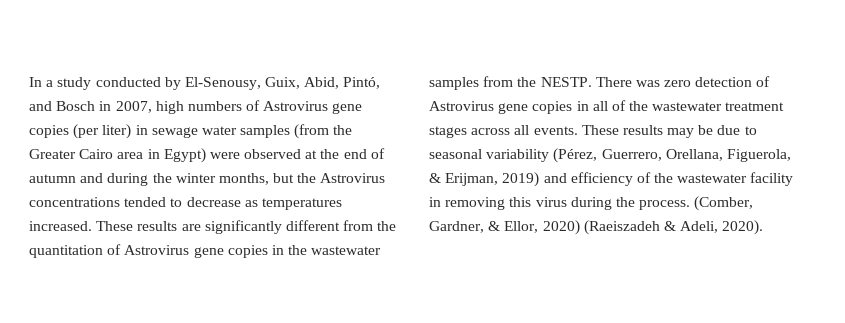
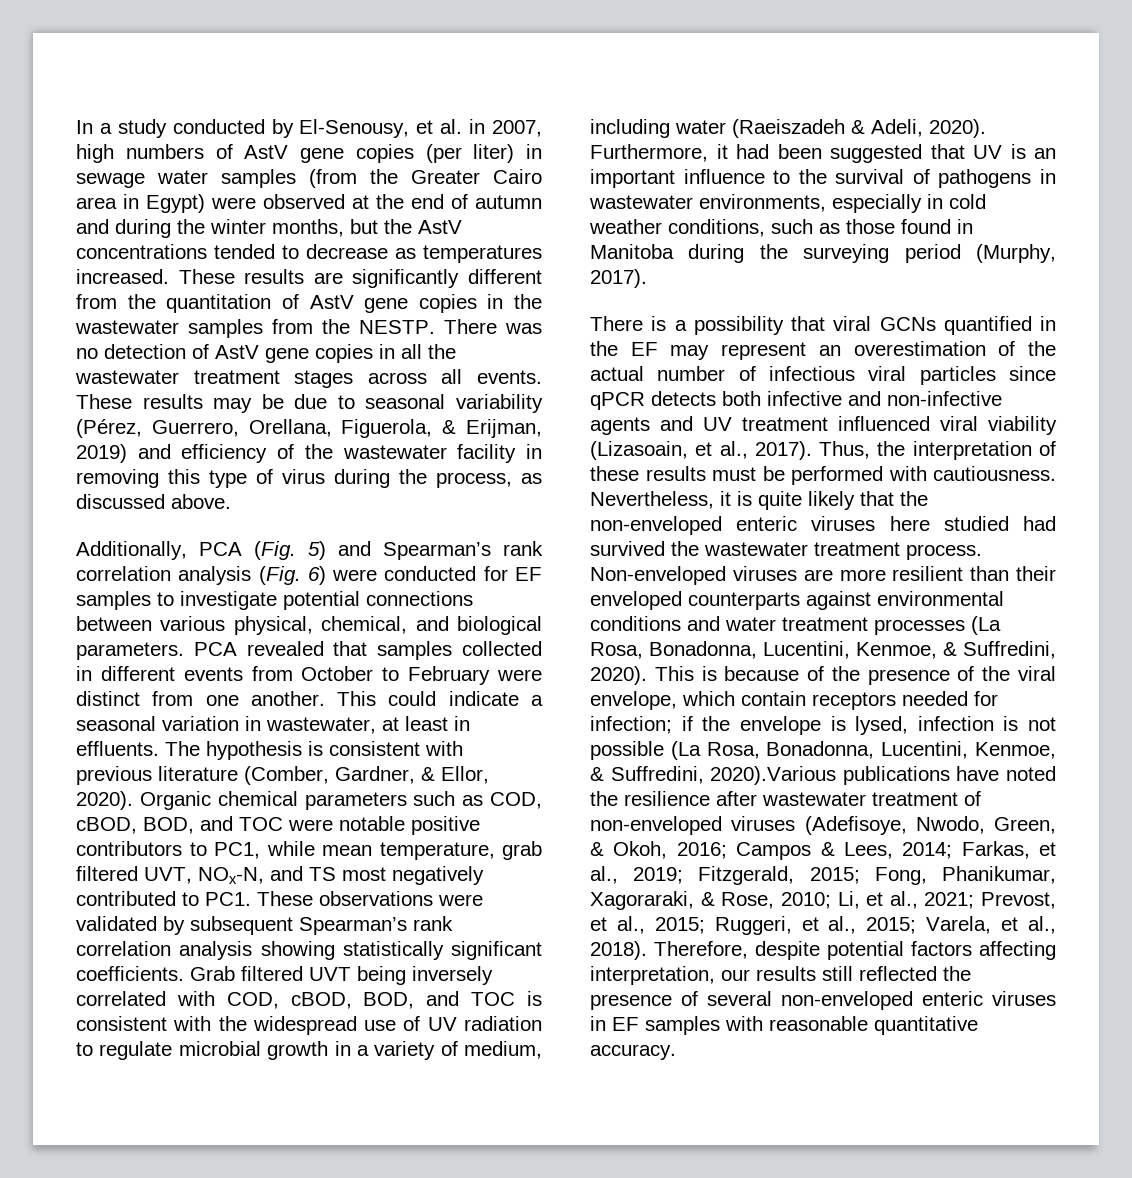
- In a study conducted by El-Senousy, Guix, Abid, Pintó, and Bosch in 2007, high numbers of Astrovirus gene copies (per liter) in sewage water samples (from the Greater Cairo area in Egypt) were observed at the end of autumn and during the winter months, but the Astrovirus concentrations tended to decrease as temperatures increased.
+ In a study conducted by El-Senousy, et al. in 2007, high numbers of AstV gene copies (per liter) in sewage water samples (from the Greater Cairo area in Egypt) were observed at the end of autumn and during the winter months, but the AstV concentrations tended to decrease as temperatures increased.
- These results are significantly different from the quantitation of Astrovirus gene copies in the wastewater samples from the NESTP.
+ These results are significantly different from the quantitation of AstV gene copies in the wastewater samples from the NESTP.
- There was zero detection of Astrovirus gene copies in all of the wastewater treatment stages across all events.
+ There was no detection of AstV gene copies in all the wastewater treatment stages across all events.
- These results may be due to seasonal variability (Pérez, Guerrero, Orellana, Figuerola, & Erijman, 2019) and efficiency of the wastewater facility in removing this virus during the process. (Comber, Gardner, & Ellor, 2020) (Raeiszadeh & Adeli, 2020).
+ These results may be due to seasonal variability (Pérez, Guerrero, Orellana, Figuerola, & Erijman, 2019) and efficiency of the wastewater facility in removing this type of virus during the process, as discussed above.
+ Additionally, PCA (Fig. 5) and Spearman’s rank correlation analysis (Fig. 6) were conducted for EF samples to investigate potential connections between various physical, chemical, and biological parameters. PCA revealed that samples collected in different events from October to February were distinct from one another. This could indicate a seasonal variation in wastewater, at least in effluents. The hypothesis is consistent with previous literature (Comber, Gardner, & Ellor, 2020). Organic chemical parameters such as COD, cBOD, BOD, and TOC were notable positive contributors to PC1, while mean temperature, grab filtered UVT, NOx-N, and TS most negatively contributed to PC1. These observations were validated by subsequent Spearman’s rank correlation analysis showing statistically significant coefficients. Grab filtered UVT being inversely correlated with COD, cBOD, BOD, and TOC is consistent with the widespread use of UV radiation to regulate microbial growth in a variety of medium, including water (Raeiszadeh & Adeli, 2020). Furthermore, it had been suggested that UV is an important influence to the survival of pathogens in wastewater environments, especially in cold weather conditions, such as those found in Manitoba during the surveying period (Murphy, 2017).
+ There is a possibility that viral GCNs quantified in the EF may represent an overestimation of the actual number of infectious viral particles since qPCR detects both infective and non-infective agents and UV treatment influenced viral viability (Lizasoain, et al., 2017). Thus, the interpretation of these results must be performed with cautiousness. Nevertheless, it is quite likely that the non-enveloped enteric viruses here studied had survived the wastewater treatment process. Non-enveloped viruses are more resilient than their enveloped counterparts against environmental conditions and water treatment processes (La Rosa, Bonadonna, Lucentini, Kenmoe, & Suffredini, 2020). This is because of the presence of the viral envelope, which contain receptors needed for infection; if the envelope is lysed, infection is not possible (La Rosa, Bonadonna, Lucentini, Kenmoe, & Suffredini, 2020).Various publications have noted the resilience after wastewater treatment of non-enveloped viruses (Adefisoye, Nwodo, Green, & Okoh, 2016; Campos & Lees, 2014; Farkas, et al., 2019; Fitzgerald, 2015; Fong, Phanikumar, Xagoraraki, & Rose, 2010; Li, et al., 2021; Prevost, et al., 2015; Ruggeri, et al., 2015; Varela, et al., 2018). Therefore, despite potential factors affecting interpretation, our results still reflected the presence of several non-enveloped enteric viruses in EF samples with reasonable quantitative accuracy.

